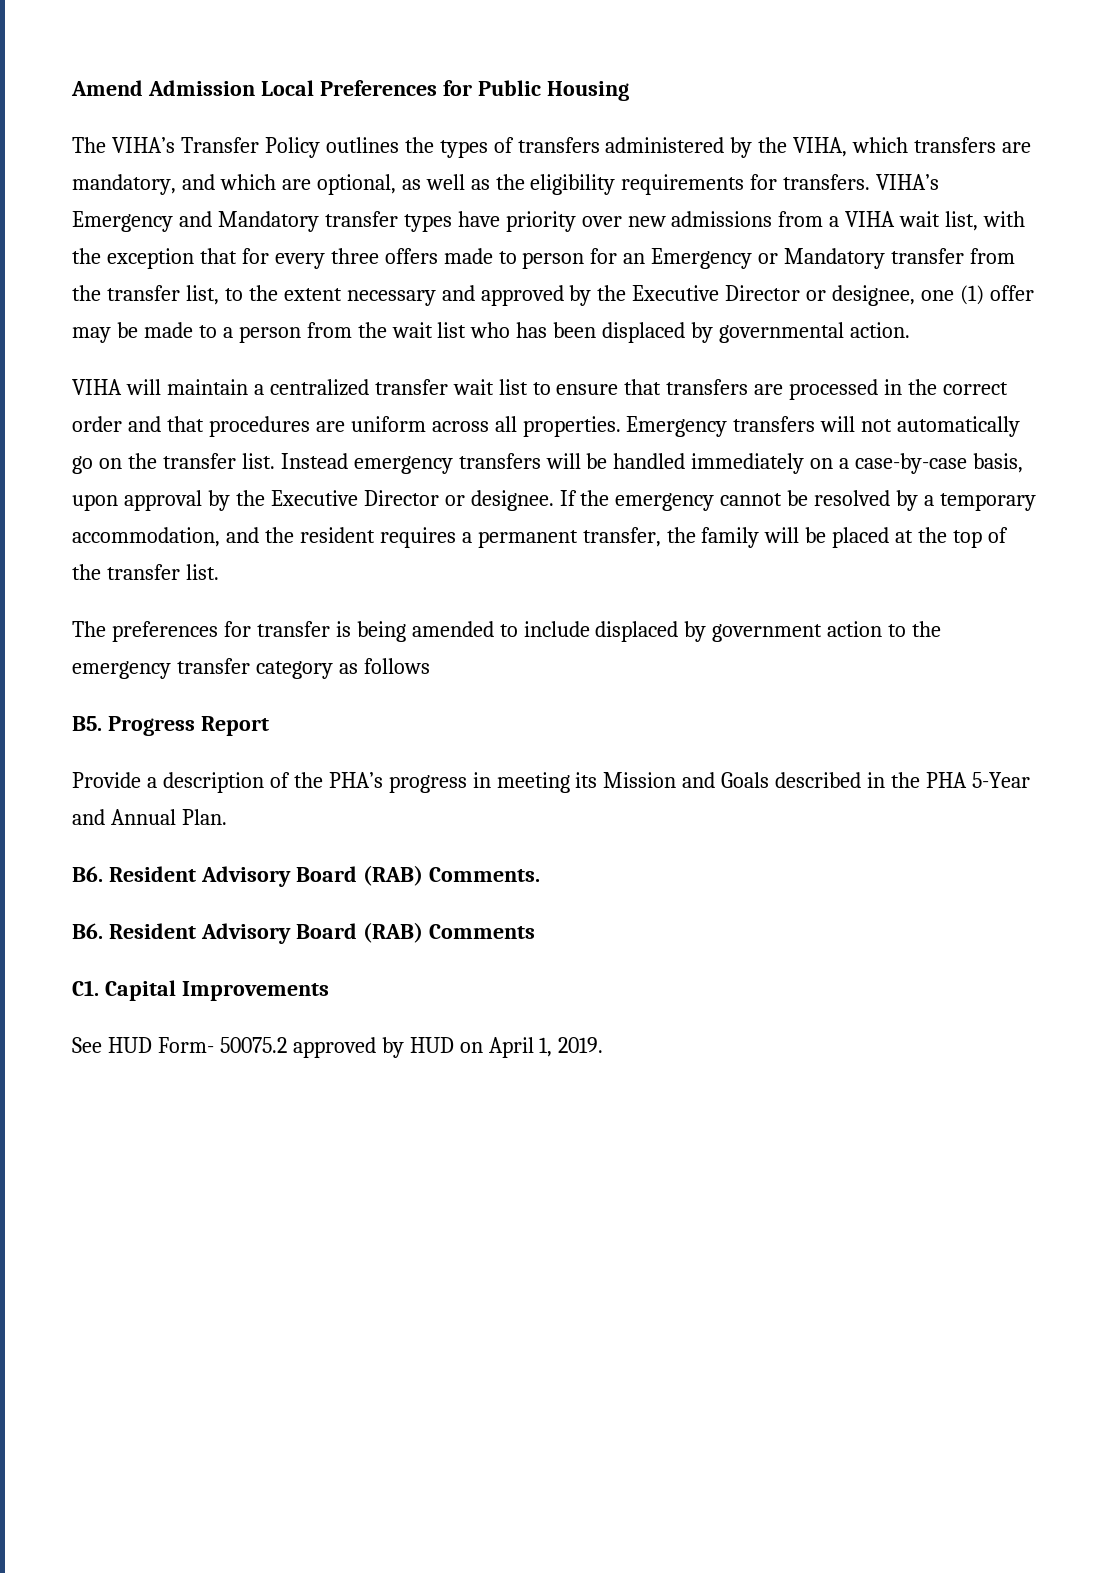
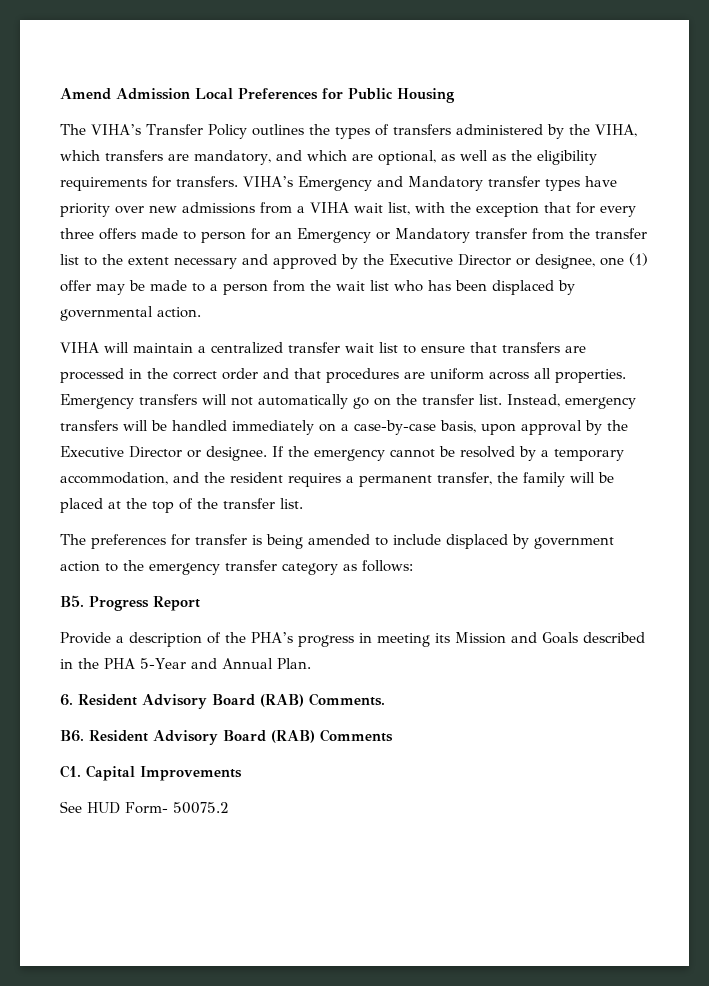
- VIHA’s Emergency and Mandatory transfer types have priority over new admissions from a VIHA wait list, with the exception that for every three offers made to person for an Emergency or Mandatory transfer from the transfer list, to the extent necessary and approved by the Executive Director or designee, one (1) offer may be made to a person from the wait list who has been displaced by governmental action.
+ VIHA’s Emergency and Mandatory transfer types have priority over new admissions from a VIHA wait list, with the exception that for every three offers made to person for an Emergency or Mandatory transfer from the transfer list to the extent necessary and approved by the Executive Director or designee, one (1) offer may be made to a person from the wait list who has been displaced by governmental action.
- Instead emergency transfers will be handled immediately on a case-by-case basis, upon approval by the Executive Director or designee.
+ Instead, emergency transfers will be handled immediately on a case-by-case basis, upon approval by the Executive Director or designee.
- The preferences for transfer is being amended to include displaced by government action to the emergency transfer category as follows
+ The preferences for transfer is being amended to include displaced by government action to the emergency transfer category as follows:
- B6. Resident Advisory Board (RAB) Comments.
+ 6. Resident Advisory Board (RAB) Comments.
- See HUD Form- 50075.2 approved by HUD on April 1, 2019.
+ See HUD Form- 50075.2

